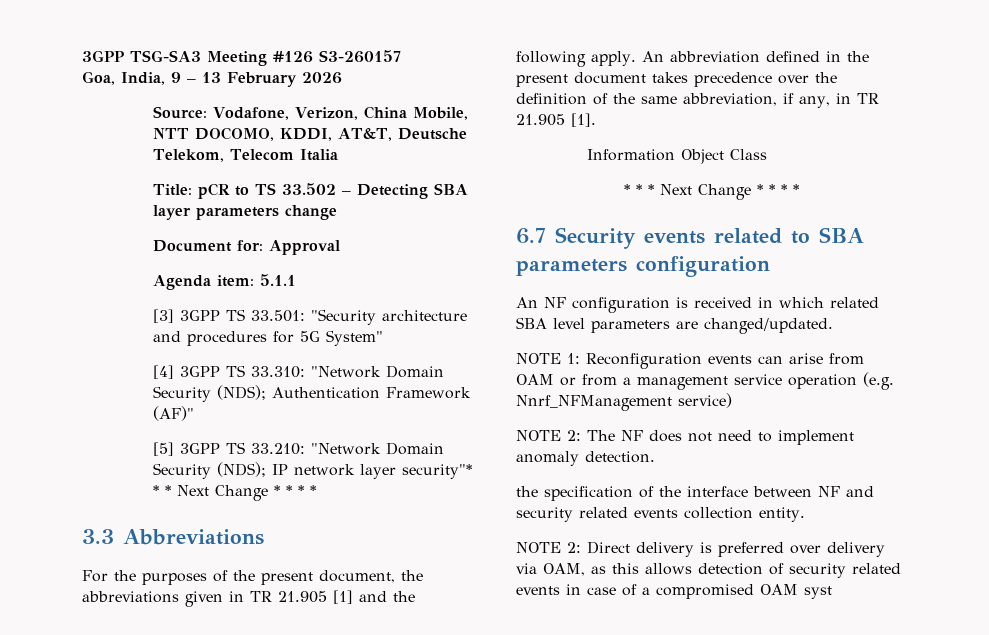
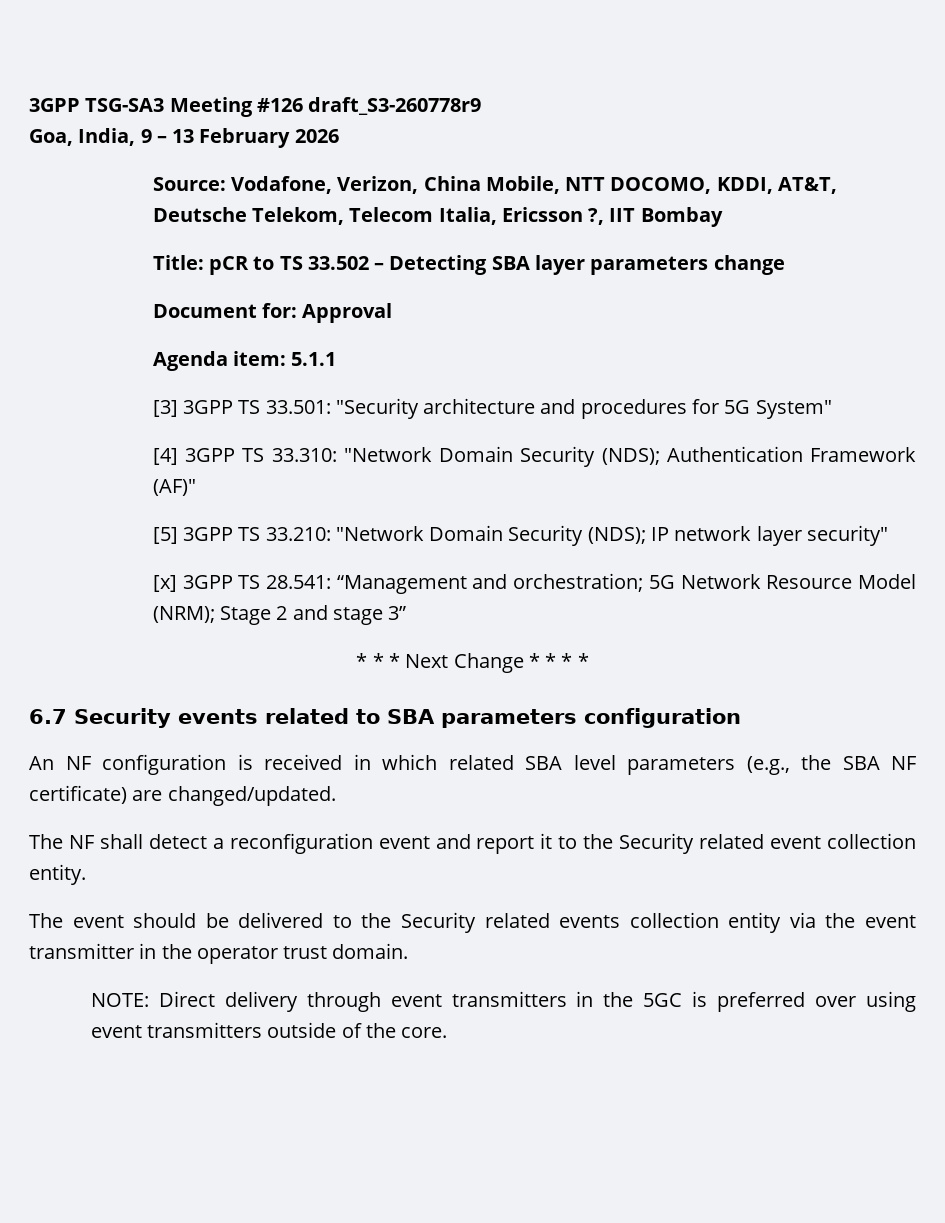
- 3GPP TSG-SA3 Meeting #126 S3-260157
+ 3GPP TSG-SA3 Meeting #126 draft_S3-260778r9
- Source: Vodafone, Verizon, China Mobile, NTT DOCOMO, KDDI, AT&T, Deutsche Telekom, Telecom Italia
+ Source: Vodafone, Verizon, China Mobile, NTT DOCOMO, KDDI, AT&T, Deutsche Telekom, Telecom Italia, Ericsson ?, IIT Bombay
- [5] 3GPP TS 33.210: "Network Domain Security (NDS); IP network layer security"* * * Next Change * * * *
- 3.3 Abbreviations
- For the purposes of the present document, the abbreviations given in TR 21.905 [1] and the following apply. An abbreviation defined in the present document takes precedence over the definition of the same abbreviation, if any, in TR 21.905 [1].
- Information Object Class
+ [5] 3GPP TS 33.210: "Network Domain Security (NDS); IP network layer security"
+ [x] 3GPP TS 28.541: “Management and orchestration; 5G Network Resource Model (NRM); Stage 2 and stage 3”
- An NF configuration is received in which related SBA level parameters are changed/updated.
- NOTE 1: Reconfiguration events can arise from OAM or from a management service operation (e.g. Nnrf_NFManagement service)
- NOTE 2: The NF does not need to implement anomaly detection.
- the specification of the interface between NF and security related events collection entity.
- NOTE 2: Direct delivery is preferred over delivery via OAM, as this allows detection of security related events in case of a compromised OAM syst
+ An NF configuration is received in which related SBA level parameters (e.g., the SBA NF certificate) are changed/updated.
+ The NF shall detect a reconfiguration event and report it to the Security related event collection entity.
+ The event should be delivered to the Security related events collection entity via the event transmitter in the operator trust domain.
+ NOTE: Direct delivery through event transmitters in the 5GC is preferred over using event transmitters outside of the core.

